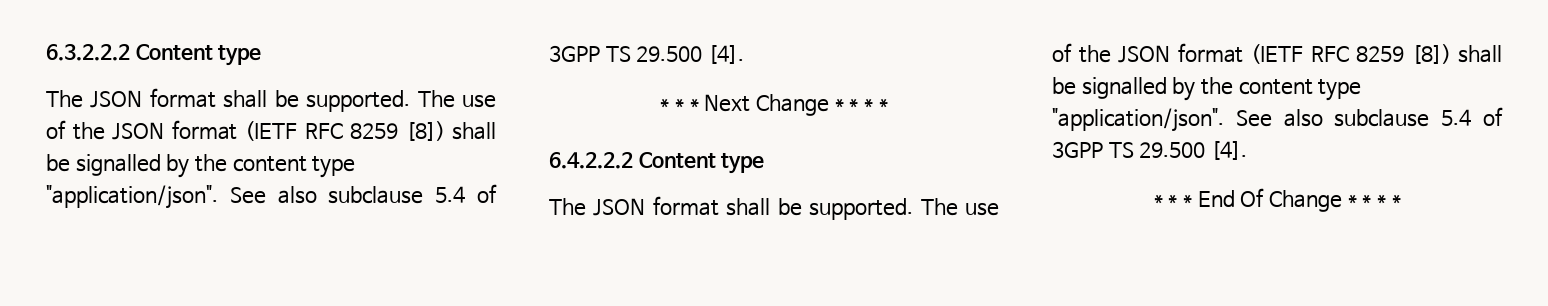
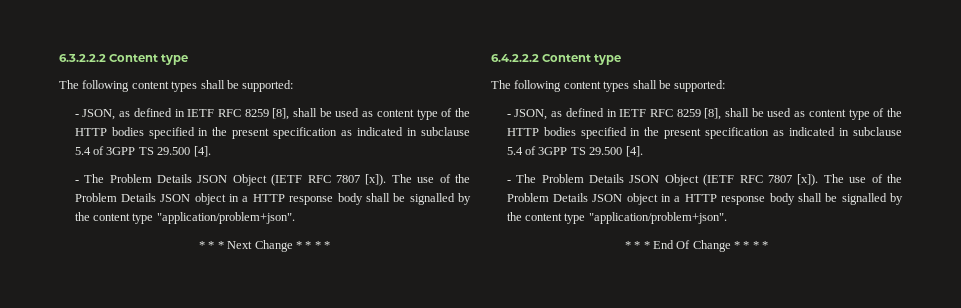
  6.3.2.2.2 Content type
- The JSON format shall be supported. The use of the JSON format (IETF RFC 8259 [8]) shall be signalled by the content type "application/json". See also subclause 5.4 of 3GPP TS 29.500 [4].
+ The following content types shall be supported:
+ - JSON, as defined in IETF RFC 8259 [8], shall be used as content type of the HTTP bodies specified in the present specification as indicated in subclause 5.4 of 3GPP TS 29.500 [4].
+ - The Problem Details JSON Object (IETF RFC 7807 [x]). The use of the Problem Details JSON object in a HTTP response body shall be signalled by the content type "application/problem+json".
  6.4.2.2.2 Content type
- The JSON format shall be supported. The use of the JSON format (IETF RFC 8259 [8]) shall be signalled by the content type "application/json". See also subclause 5.4 of 3GPP TS 29.500 [4].
+ The following content types shall be supported:
+ - JSON, as defined in IETF RFC 8259 [8], shall be used as content type of the HTTP bodies specified in the present specification as indicated in subclause 5.4 of 3GPP TS 29.500 [4].
+ - The Problem Details JSON Object (IETF RFC 7807 [x]). The use of the Problem Details JSON object in a HTTP response body shall be signalled by the content type "application/problem+json".

